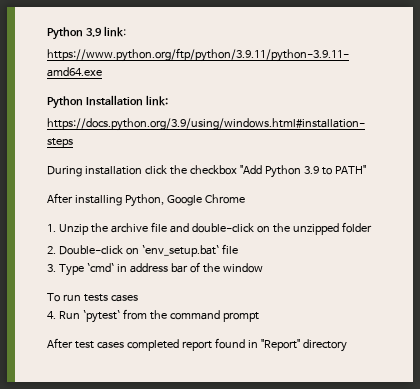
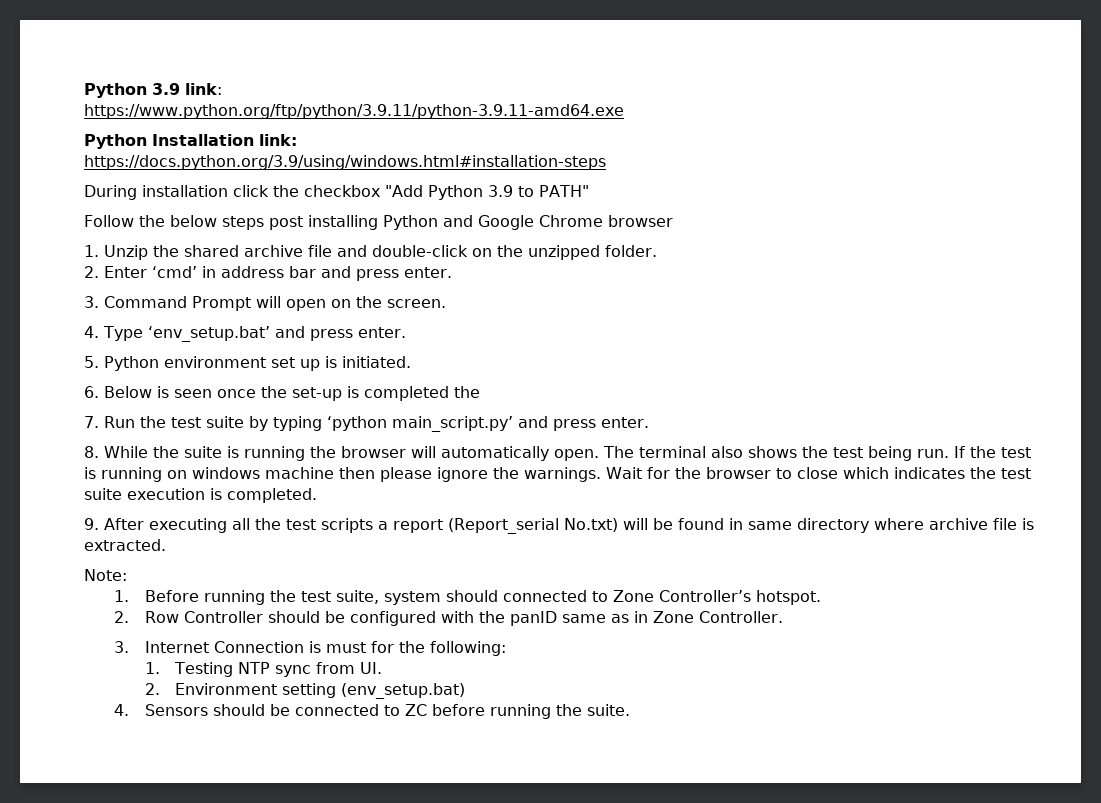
- After installing Python, Google Chrome
+ Follow the below steps post installing Python and Google Chrome browser
- 1. Unzip the archive file and double-click on the unzipped folder
- 2. Double-click on `env_setup.bat` file
- 3. Type `cmd` in address bar of the window
- To run tests cases
- 4. Run `pytest` from the command prompt
- After test cases completed report found in "Report" directory
+ 1. Unzip the shared archive file and double-click on the unzipped folder.
+ 2. Enter ‘cmd’ in address bar and press enter.
+ 3. Command Prompt will open on the screen.
+ 4. Type ‘env_setup.bat’ and press enter.
+ 5. Python environment set up is initiated.
+ 6. Below is seen once the set-up is completed the
+ 7. Run the test suite by typing ‘python main_script.py’ and press enter.
+ 8. While the suite is running the browser will automatically open. The terminal also shows the test being run. If the test is running on windows machine then please ignore the warnings. Wait for the browser to close which indicates the test suite execution is completed.
+ 9. After executing all the test scripts a report (Report_serial No.txt) will be found in same directory where archive file is extracted.
+ Note:
+ 1. Before running the test suite, system should connected to Zone Controller’s hotspot.
+ 2. Row Controller should be configured with the panID same as in Zone Controller.
+ 3. Internet Connection is must for the following:
+ 1. Testing NTP sync from UI.
+ 2. Environment setting (env_setup.bat)
+ 4. Sensors should be connected to ZC before running the suite.

